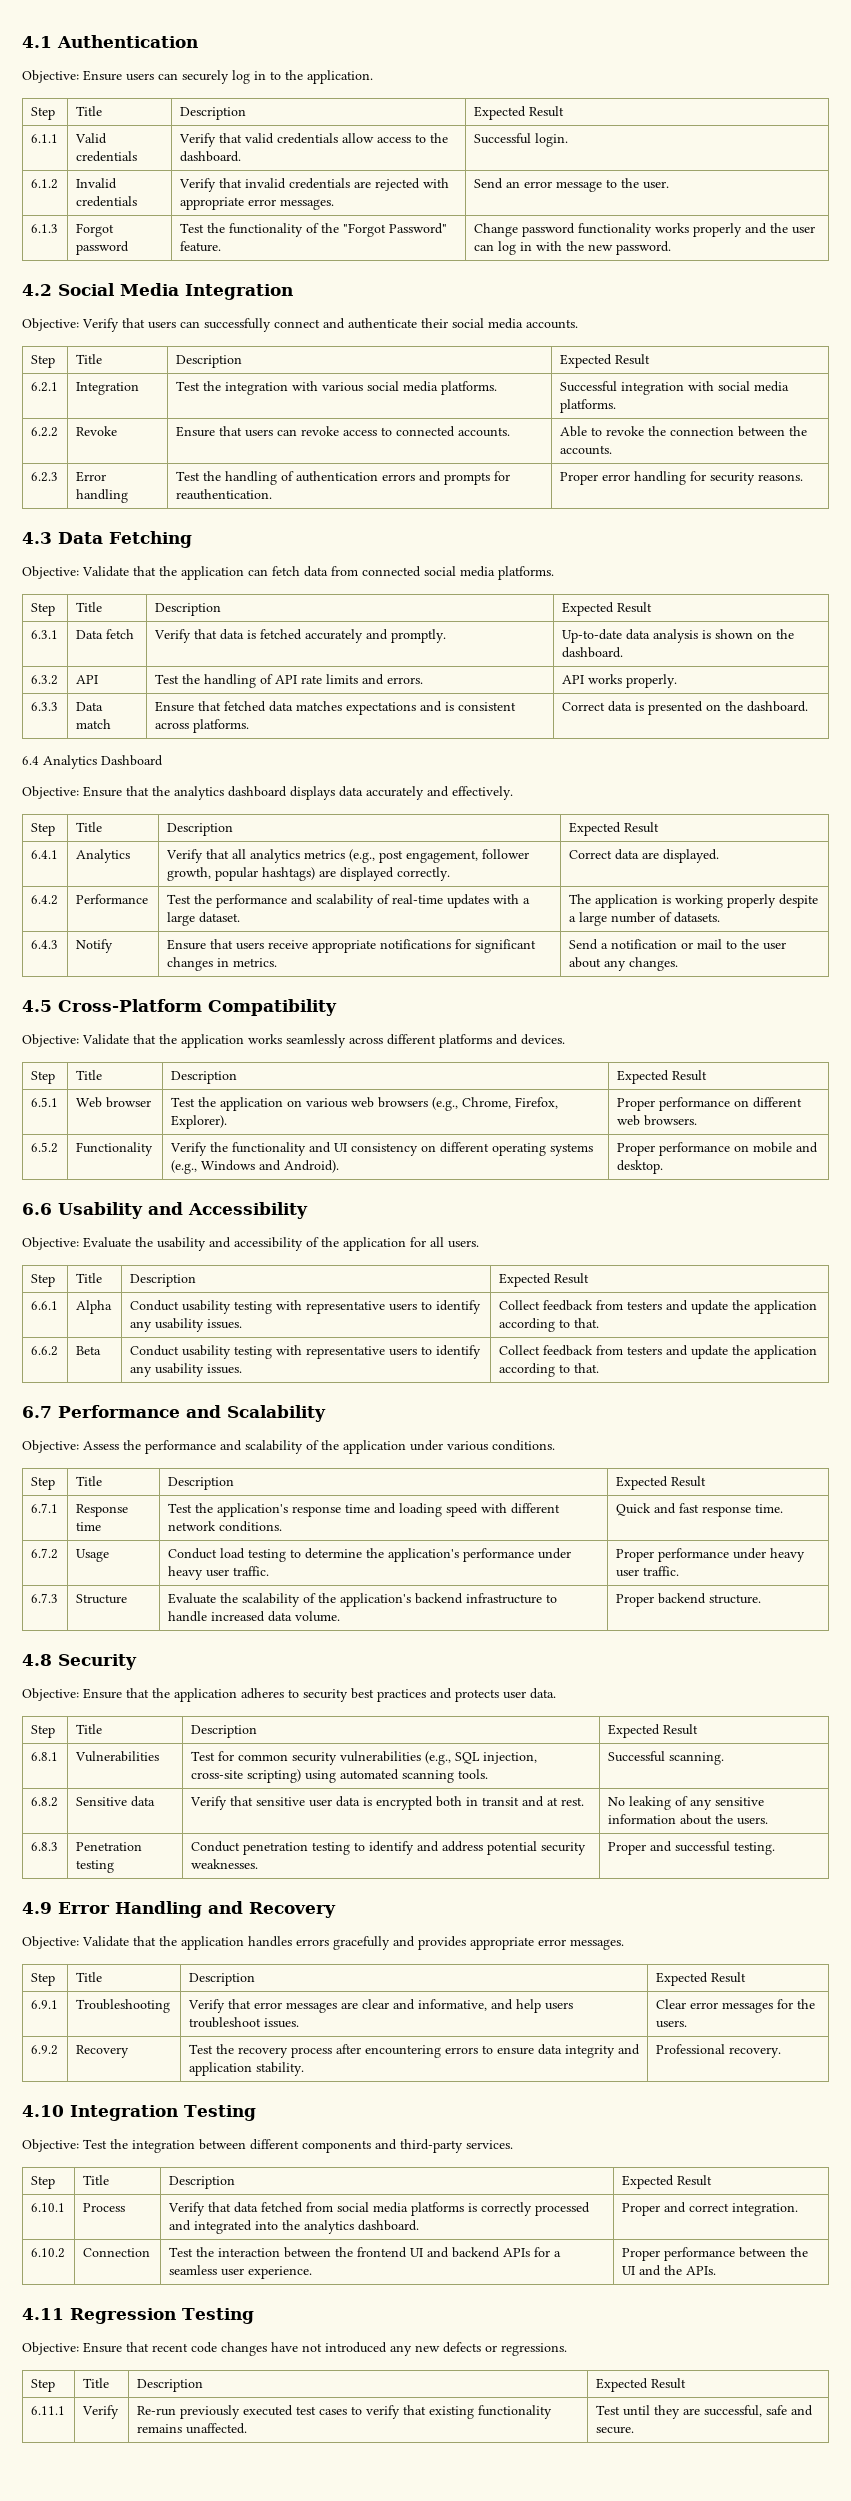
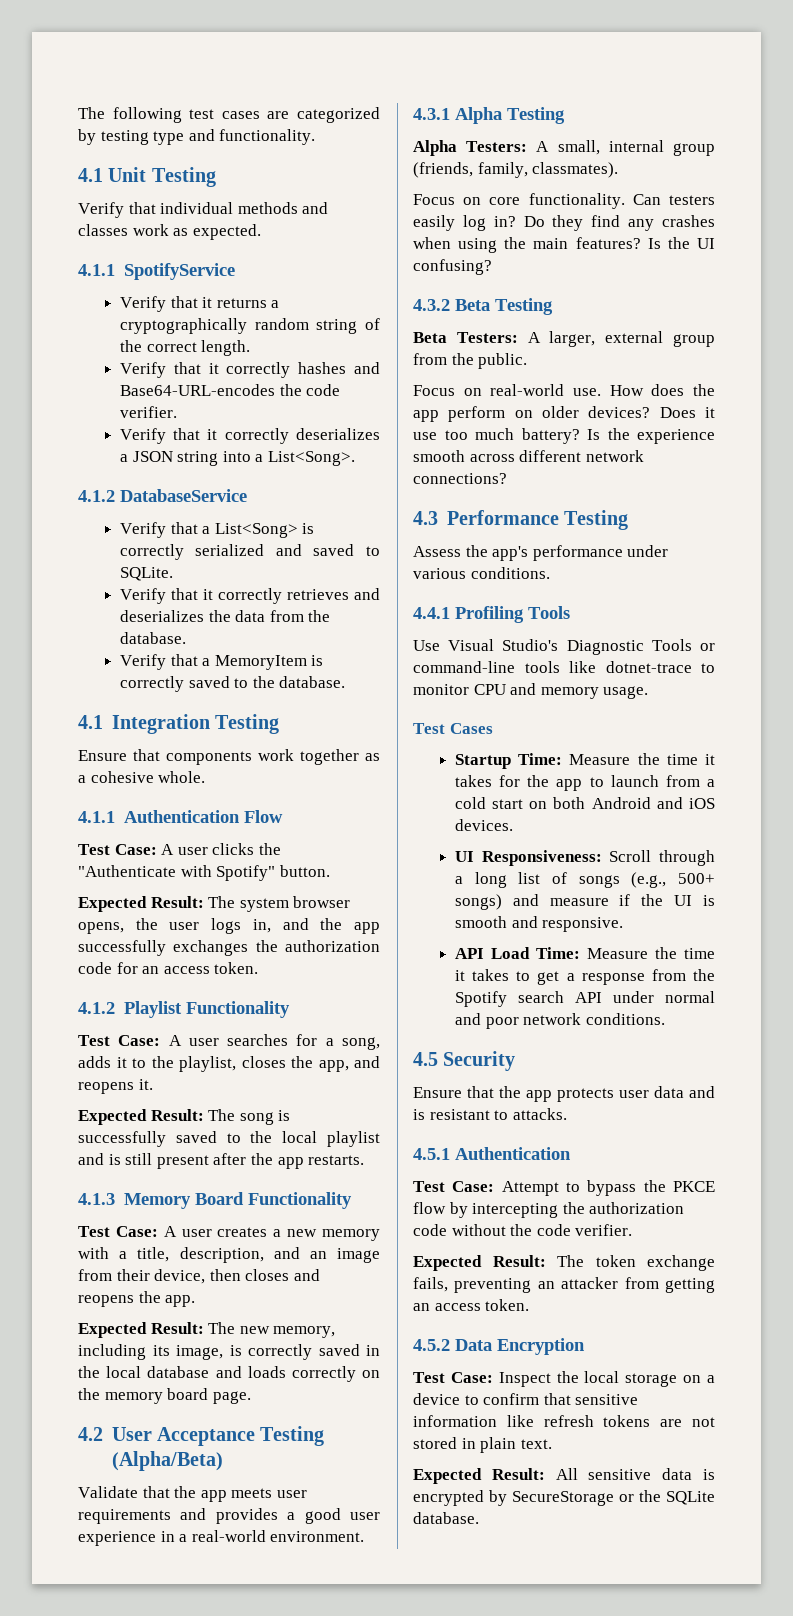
- 4.1 Authentication
- Objective: Ensure users can securely log in to the application.
- Step | Title | Description | Expected Result
- 6.1.1 | Valid credentials | Verify that valid credentials allow access to the dashboard. | Successful login.
- 6.1.2 | Invalid credentials | Verify that invalid credentials are rejected with appropriate error messages. | Send an error message to the user.
- 6.1.3 | Forgot password | Test the functionality of the "Forgot Password" feature. | Change password functionality works properly and the user can log in with the new password.
- 4.2 Social Media Integration
- Objective: Verify that users can successfully connect and authenticate their social media accounts.
- Step | Title | Description | Expected Result
- 6.2.1 | Integration | Test the integration with various social media platforms. | Successful integration with social media platforms.
- 6.2.2 | Revoke | Ensure that users can revoke access to connected accounts. | Able to revoke the connection between the accounts.
- 6.2.3 | Error handling | Test the handling of authentication errors and prompts for reauthentication. | Proper error handling for security reasons.
- 4.3 Data Fetching
- Objective: Validate that the application can fetch data from connected social media platforms.
- Step | Title | Description | Expected Result
- 6.3.1 | Data fetch | Verify that data is fetched accurately and promptly. | Up-to-date data analysis is shown on the dashboard.
- 6.3.2 | API | Test the handling of API rate limits and errors. | API works properly.
- 6.3.3 | Data match | Ensure that fetched data matches expectations and is consistent across platforms. | Correct data is presented on the dashboard.
- 6.4 Analytics Dashboard
- Objective: Ensure that the analytics dashboard displays data accurately and effectively.
- Step | Title | Description | Expected Result
- 6.4.1 | Analytics | Verify that all analytics metrics (e.g., post engagement, follower growth, popular hashtags) are displayed correctly. | Correct data are displayed.
- 6.4.2 | Performance | Test the performance and scalability of real-time updates with a large dataset. | The application is working properly despite a large number of datasets.
- 6.4.3 | Notify | Ensure that users receive appropriate notifications for significant changes in metrics. | Send a notification or mail to the user about any changes.
- 4.5 Cross-Platform Compatibility
- Objective: Validate that the application works seamlessly across different platforms and devices.
- Step | Title | Description | Expected Result
- 6.5.1 | Web browser | Test the application on various web browsers (e.g., Chrome, Firefox, Explorer). | Proper performance on different web browsers.
- 6.5.2 | Functionality | Verify the functionality and UI consistency on different operating systems (e.g., Windows and Android). | Proper performance on mobile and desktop.
- 6.6 Usability and Accessibility
- Objective: Evaluate the usability and accessibility of the application for all users.
- Step | Title | Description | Expected Result
- 6.6.1 | Alpha | Conduct usability testing with representative users to identify any usability issues. | Collect feedback from testers and update the application according to that.
- 6.6.2 | Beta | Conduct usability testing with representative users to identify any usability issues. | Collect feedback from testers and update the application according to that.
- 6.7 Performance and Scalability
- Objective: Assess the performance and scalability of the application under various conditions.
- Step | Title | Description | Expected Result
- 6.7.1 | Response time | Test the application's response time and loading speed with different network conditions. | Quick and fast response time.
- 6.7.2 | Usage | Conduct load testing to determine the application's performance under heavy user traffic. | Proper performance under heavy user traffic.
- 6.7.3 | Structure | Evaluate the scalability of the application's backend infrastructure to handle increased data volume. | Proper backend structure.
- 4.8 Security
- Objective: Ensure that the application adheres to security best practices and protects user data.
- Step | Title | Description | Expected Result
- 6.8.1 | Vulnerabilities | Test for common security vulnerabilities (e.g., SQL injection, cross-site scripting) using automated scanning tools. | Successful scanning.
- 6.8.2 | Sensitive data | Verify that sensitive user data is encrypted both in transit and at rest. | No leaking of any sensitive information about the users.
- 6.8.3 | Penetration testing | Conduct penetration testing to identify and address potential security weaknesses. | Proper and successful testing.
- 4.9 Error Handling and Recovery
- Objective: Validate that the application handles errors gracefully and provides appropriate error messages.
- Step | Title | Description | Expected Result
- 6.9.1 | Troubleshooting | Verify that error messages are clear and informative, and help users troubleshoot issues. | Clear error messages for the users.
- 6.9.2 | Recovery | Test the recovery process after encountering errors to ensure data integrity and application stability. | Professional recovery.
- 4.10 Integration Testing
- Objective: Test the integration between different components and third-party services.
- Step | Title | Description | Expected Result
- 6.10.1 | Process | Verify that data fetched from social media platforms is correctly processed and integrated into the analytics dashboard. | Proper and correct integration.
- 6.10.2 | Connection | Test the interaction between the frontend UI and backend APIs for a seamless user experience. | Proper performance between the UI and the APIs.
- 4.11 Regression Testing
- Objective: Ensure that recent code changes have not introduced any new defects or regressions.
- Step | Title | Description | Expected Result
- 6.11.1 | Verify | Re-run previously executed test cases to verify that existing functionality remains unaffected. | Test until they are successful, safe and secure.
+ The following test cases are categorized by testing type and functionality.
+ 4.1 Unit Testing
+ Verify that individual methods and classes work as expected.
+ 4.1.1 SpotifyService
+ Verify that it returns a cryptographically random string of the correct length.
+ Verify that it correctly hashes and Base64-URL-encodes the code verifier.
+ Verify that it correctly deserializes a JSON string into a List<Song>.
+ 4.1.2 DatabaseService
+ Verify that a List<Song> is correctly serialized and saved to SQLite.
+ Verify that it correctly retrieves and deserializes the data from the database.
+ Verify that a MemoryItem is correctly saved to the database.
+ 4.1 Integration Testing
+ Ensure that components work together as a cohesive whole.
+ 4.1.1 Authentication Flow
+ Test Case: A user clicks the "Authenticate with Spotify" button.
+ Expected Result: The system browser opens, the user logs in, and the app successfully exchanges the authorization code for an access token.
+ 4.1.2 Playlist Functionality
+ Test Case: A user searches for a song, adds it to the playlist, closes the app, and reopens it.
+ Expected Result: The song is successfully saved to the local playlist and is still present after the app restarts.
+ 4.1.3 Memory Board Functionality
+ Test Case: A user creates a new memory with a title, description, and an image from their device, then closes and reopens the app.
+ Expected Result: The new memory, including its image, is correctly saved in the local database and loads correctly on the memory board page.
+ 4.2 User Acceptance Testing (Alpha/Beta)
+ Validate that the app meets user requirements and provides a good user experience in a real-world environment.
+ 4.3.1 Alpha Testing
+ Alpha Testers: A small, internal group (friends, family, classmates).
+ Focus on core functionality. Can testers easily log in? Do they find any crashes when using the main features? Is the UI confusing?
+ 4.3.2 Beta Testing
+ Beta Testers: A larger, external group from the public.
+ Focus on real-world use. How does the app perform on older devices? Does it use too much battery? Is the experience smooth across different network connections?
+ 4.3 Performance Testing
+ Assess the app's performance under various conditions.
+ 4.4.1 Profiling Tools
+ Use Visual Studio's Diagnostic Tools or command-line tools like dotnet-trace to monitor CPU and memory usage.
+ Test Cases
+ Startup Time: Measure the time it takes for the app to launch from a cold start on both Android and iOS devices.
+ UI Responsiveness: Scroll through a long list of songs (e.g., 500+ songs) and measure if the UI is smooth and responsive.
+ API Load Time: Measure the time it takes to get a response from the Spotify search API under normal and poor network conditions.
+ 4.5 Security
+ Ensure that the app protects user data and is resistant to attacks.
+ 4.5.1 Authentication
+ Test Case: Attempt to bypass the PKCE flow by intercepting the authorization code without the code verifier.
+ Expected Result: The token exchange fails, preventing an attacker from getting an access token.
+ 4.5.2 Data Encryption
+ Test Case: Inspect the local storage on a device to confirm that sensitive information like refresh tokens are not stored in plain text.
+ Expected Result: All sensitive data is encrypted by SecureStorage or the SQLite database.

